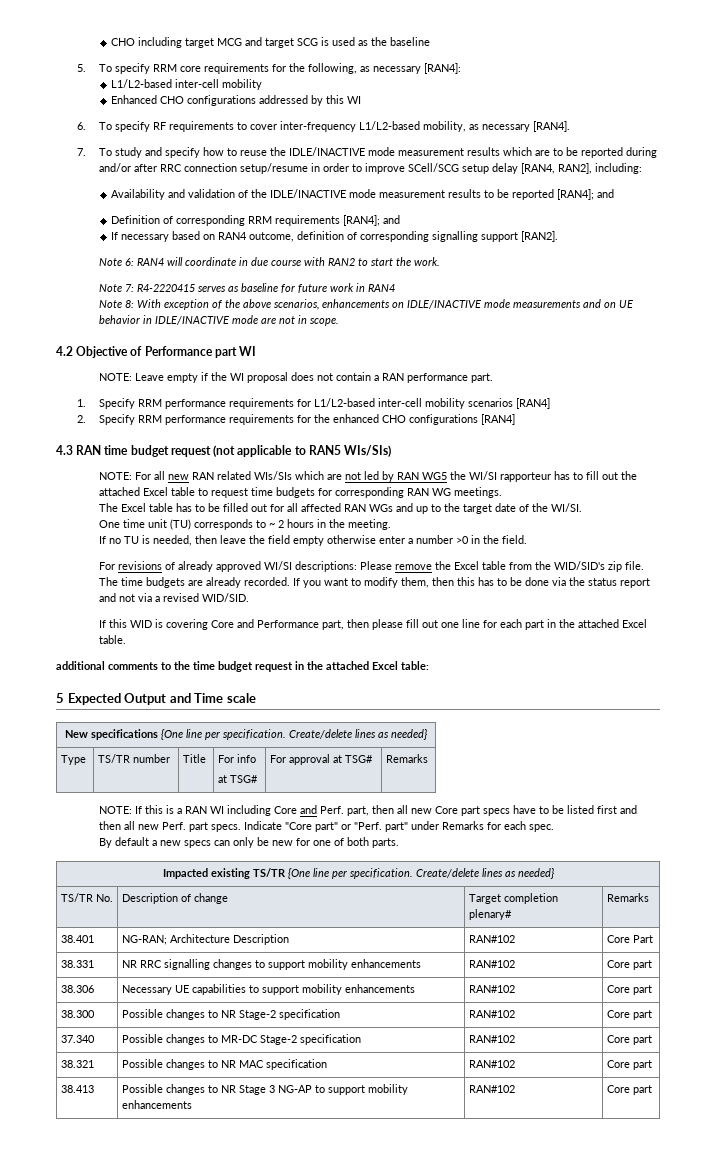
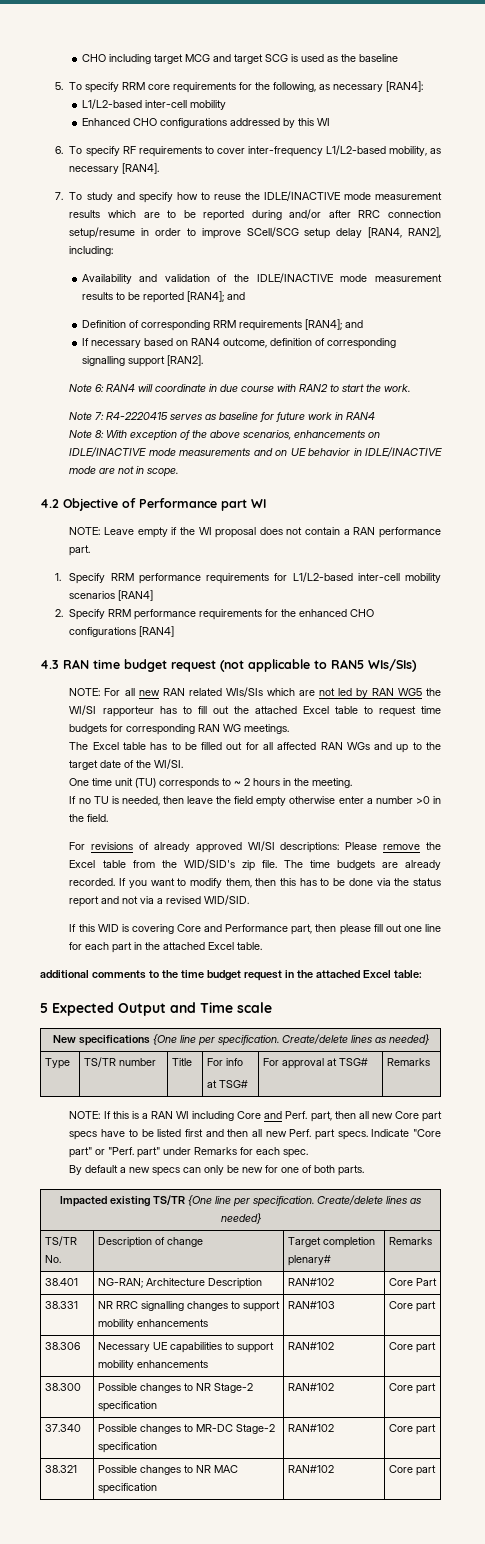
- 38.331 | NR RRC signalling changes to support mobility enhancements | RAN#102 | Core part
+ 38.331 | NR RRC signalling changes to support mobility enhancements | RAN#103 | Core part
- 38.413 | Possible changes to NR Stage 3 NG-AP to support mobility enhancements | RAN#102 | Core part

